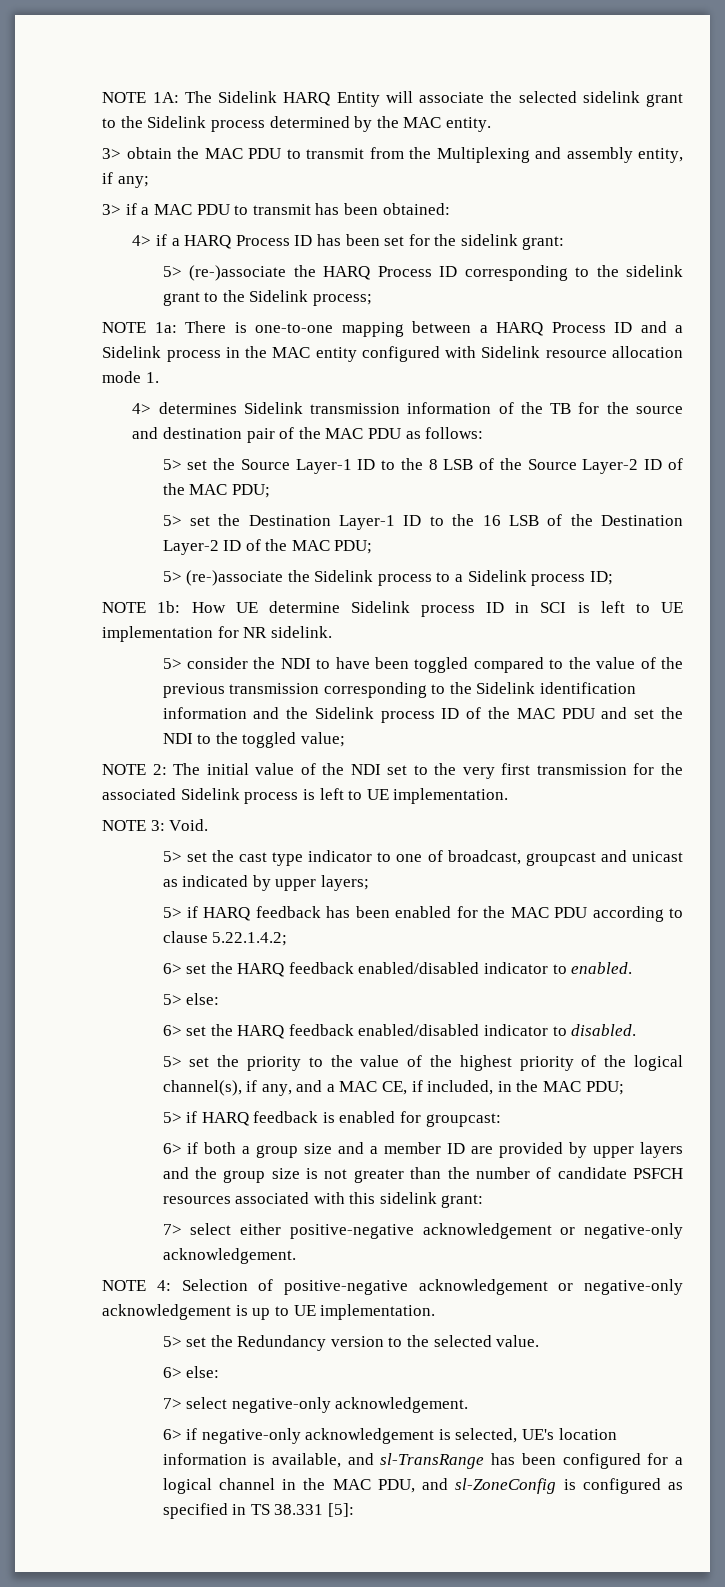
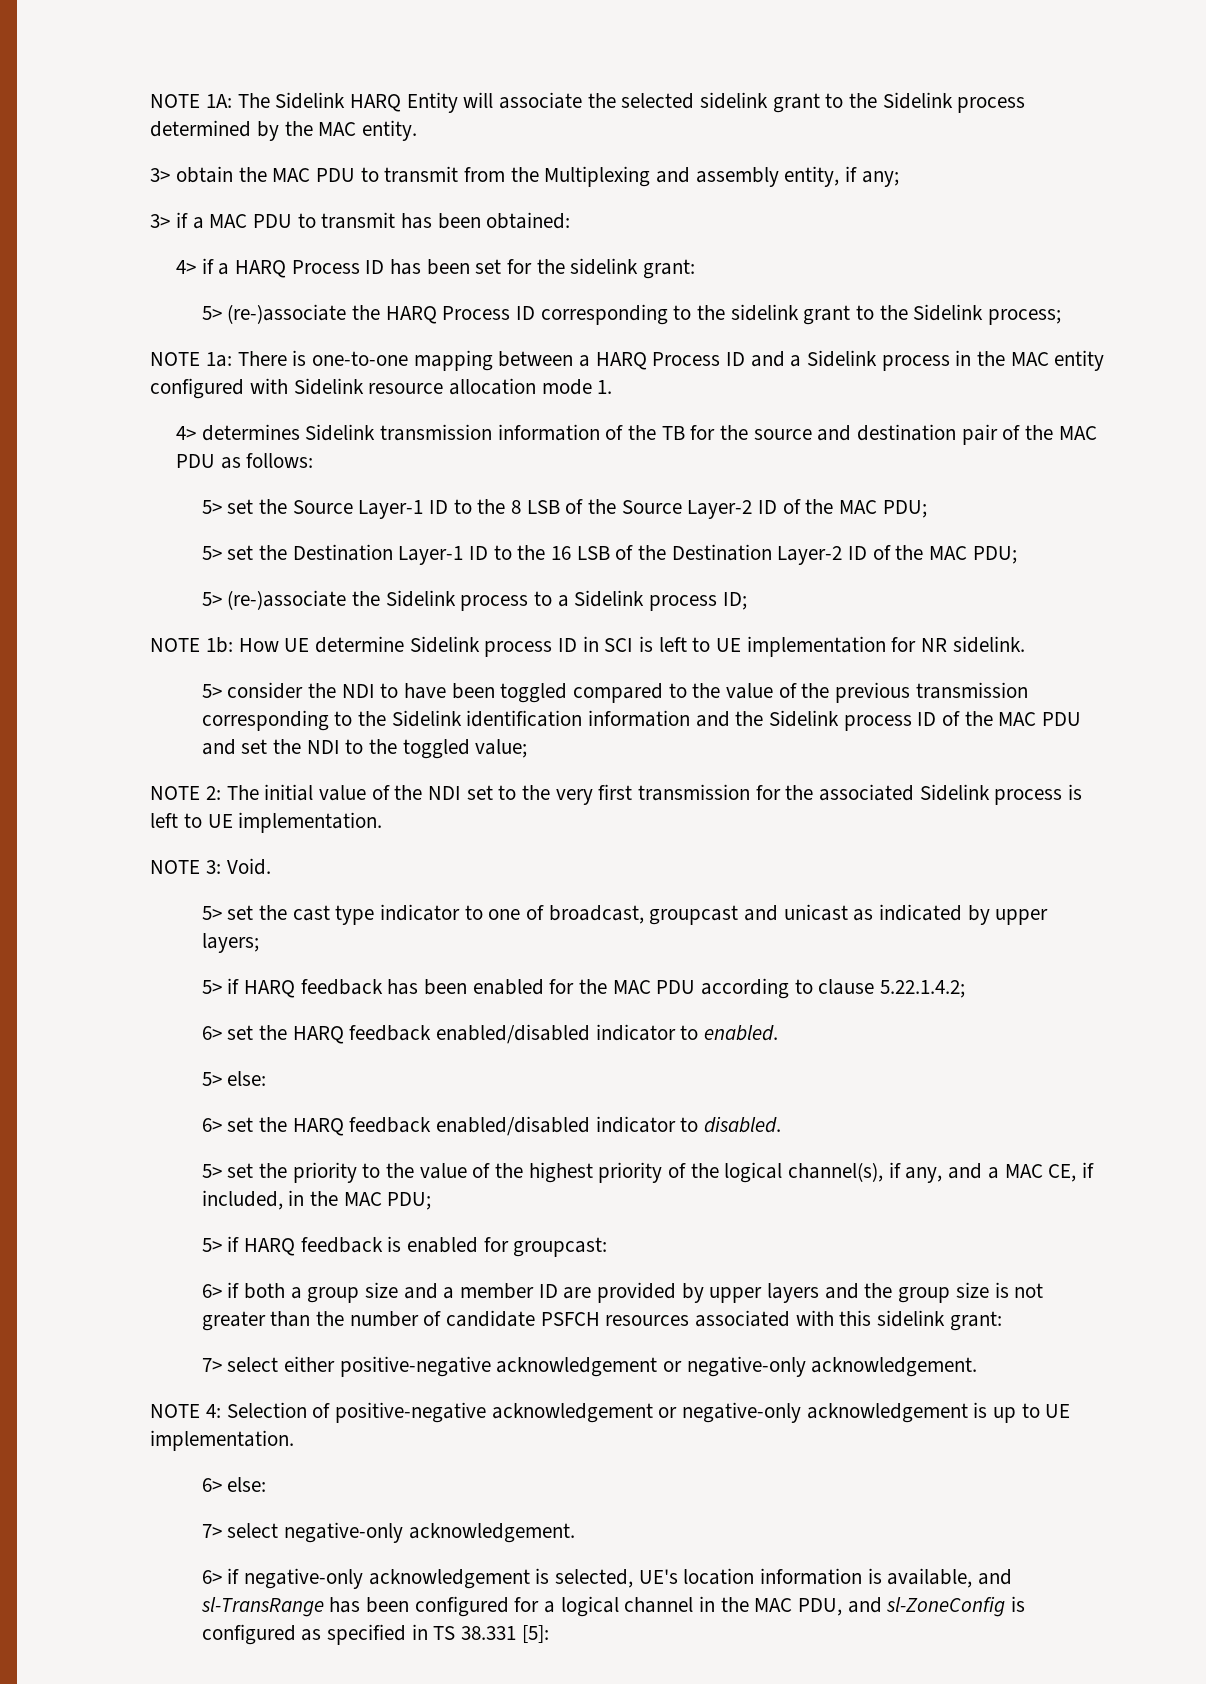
- 5> set the Redundancy version to the selected value.

